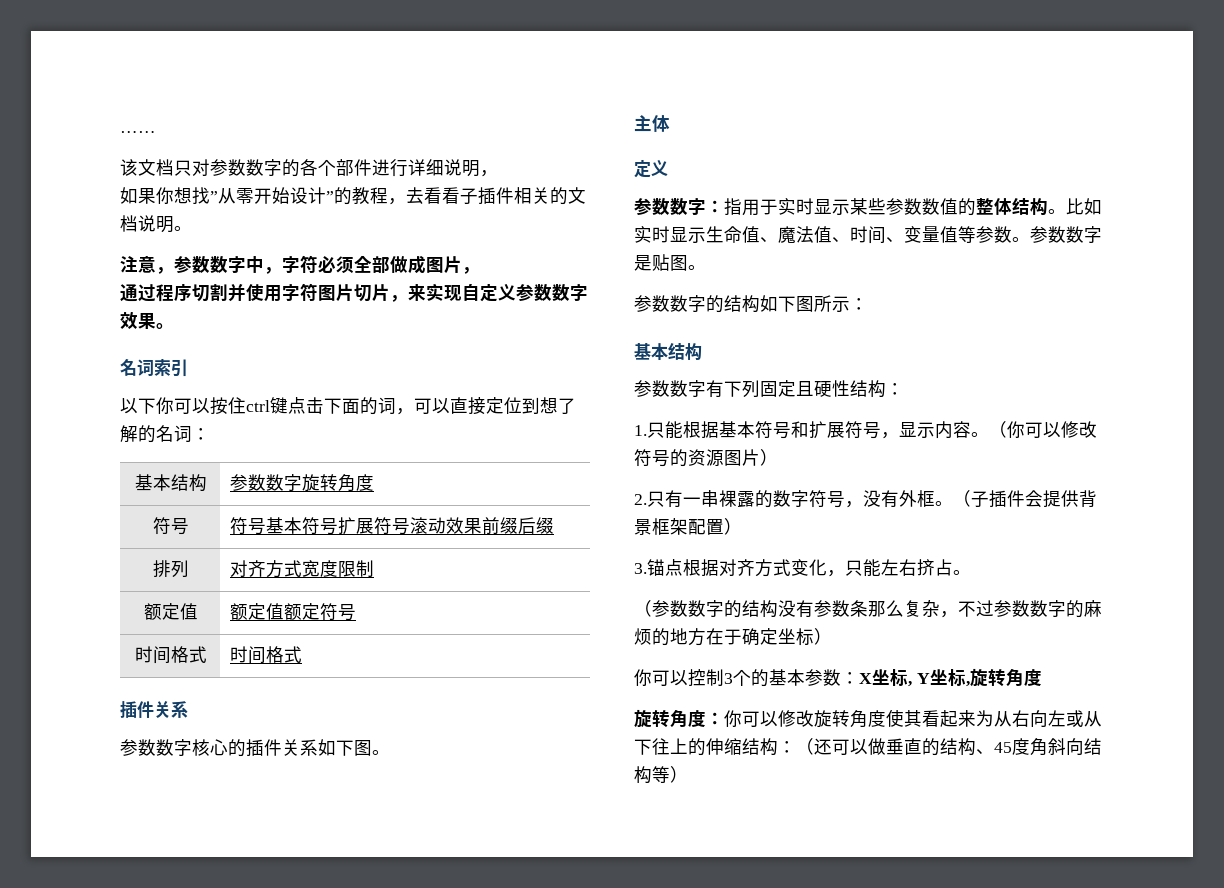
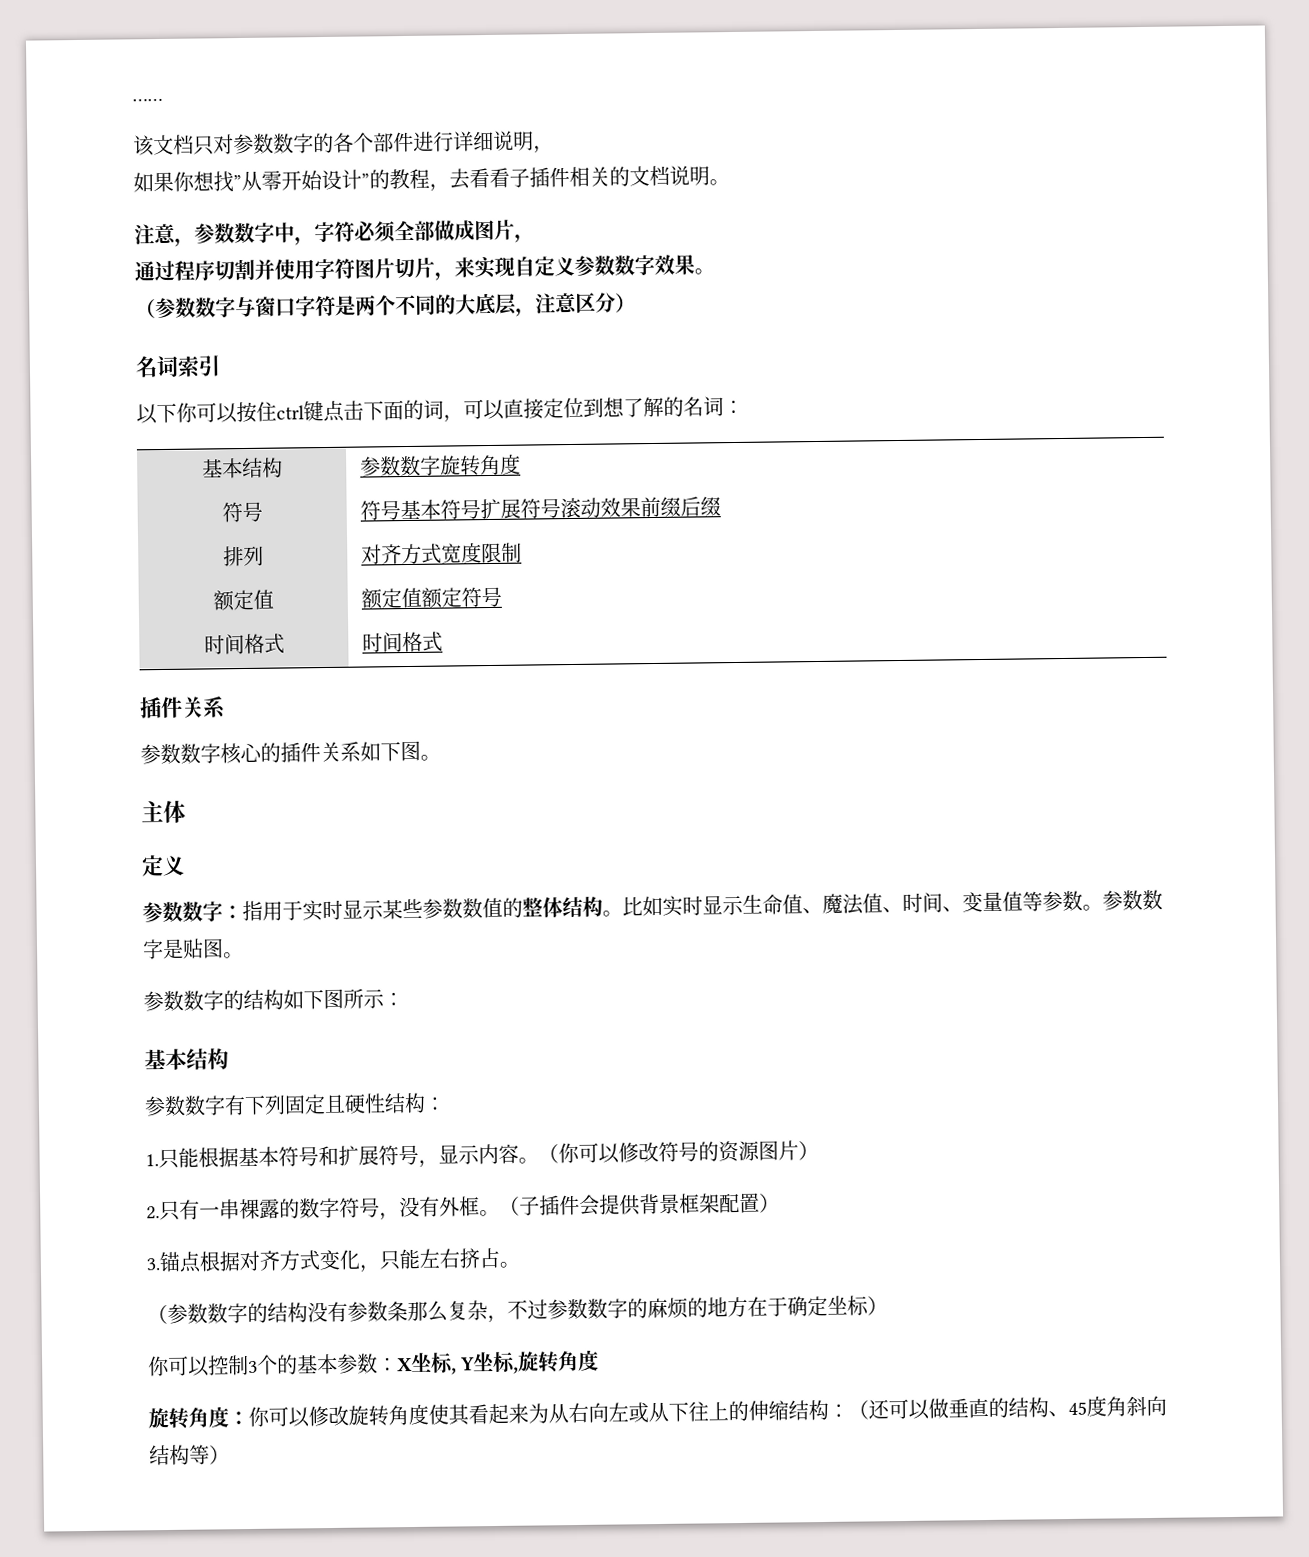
+ （参数数字与窗口字符是两个不同的大底层，注意区分）

